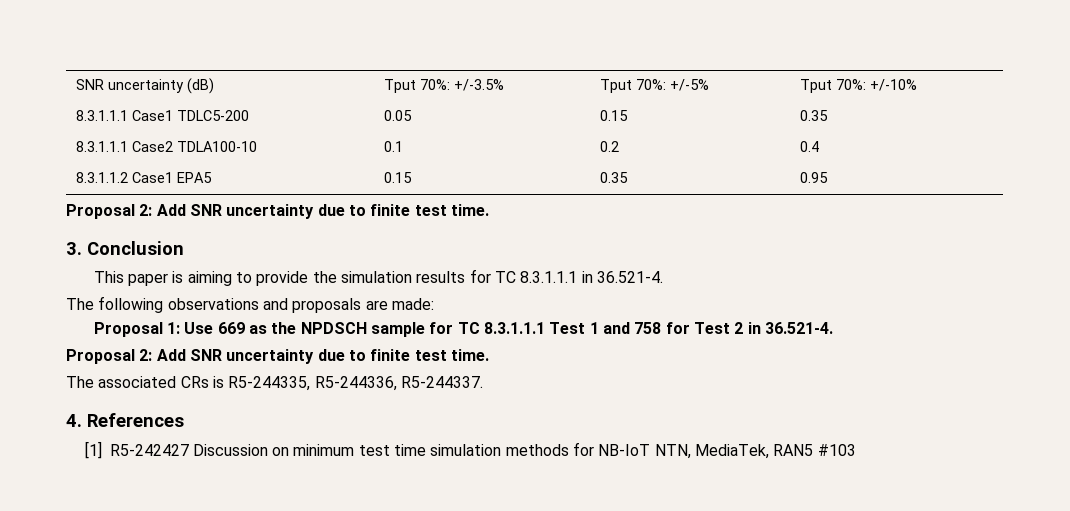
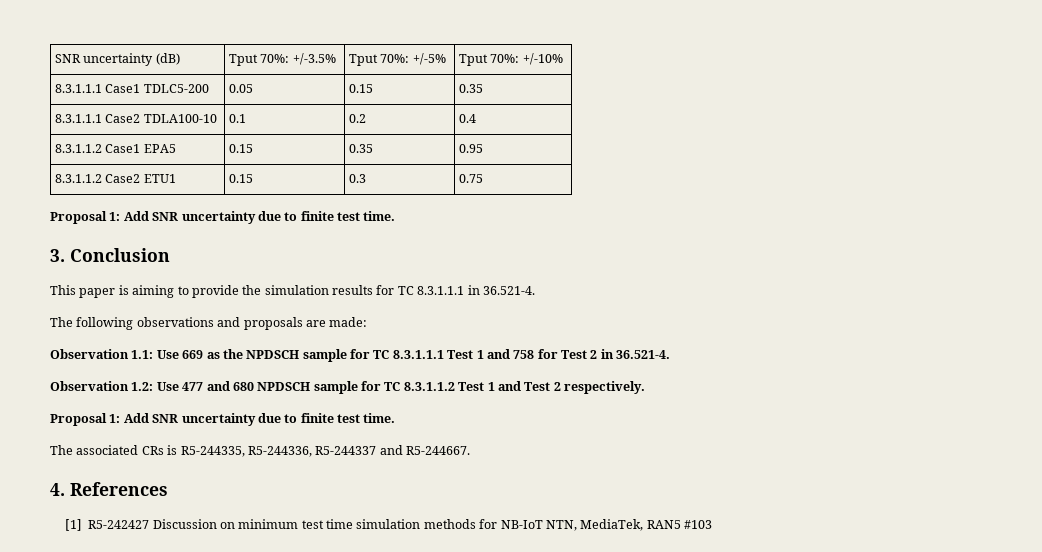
  8.3.1.1.2 Case1 EPA5 | 0.15 | 0.35 | 0.95
- Proposal 2: Add SNR uncertainty due to finite test time.
+ 8.3.1.1.2 Case2 ETU1 | 0.15 | 0.3 | 0.75
+ Proposal 1: Add SNR uncertainty due to finite test time.
- Proposal 1: Use 669 as the NPDSCH sample for TC 8.3.1.1.1 Test 1 and 758 for Test 2 in 36.521-4.
- Proposal 2: Add SNR uncertainty due to finite test time.
+ Observation 1.1: Use 669 as the NPDSCH sample for TC 8.3.1.1.1 Test 1 and 758 for Test 2 in 36.521-4.
+ Observation 1.2: Use 477 and 680 NPDSCH sample for TC 8.3.1.1.2 Test 1 and Test 2 respectively.
+ Proposal 1: Add SNR uncertainty due to finite test time.
- The associated CRs is R5-244335, R5-244336, R5-244337.
+ The associated CRs is R5-244335, R5-244336, R5-244337 and R5-244667.

